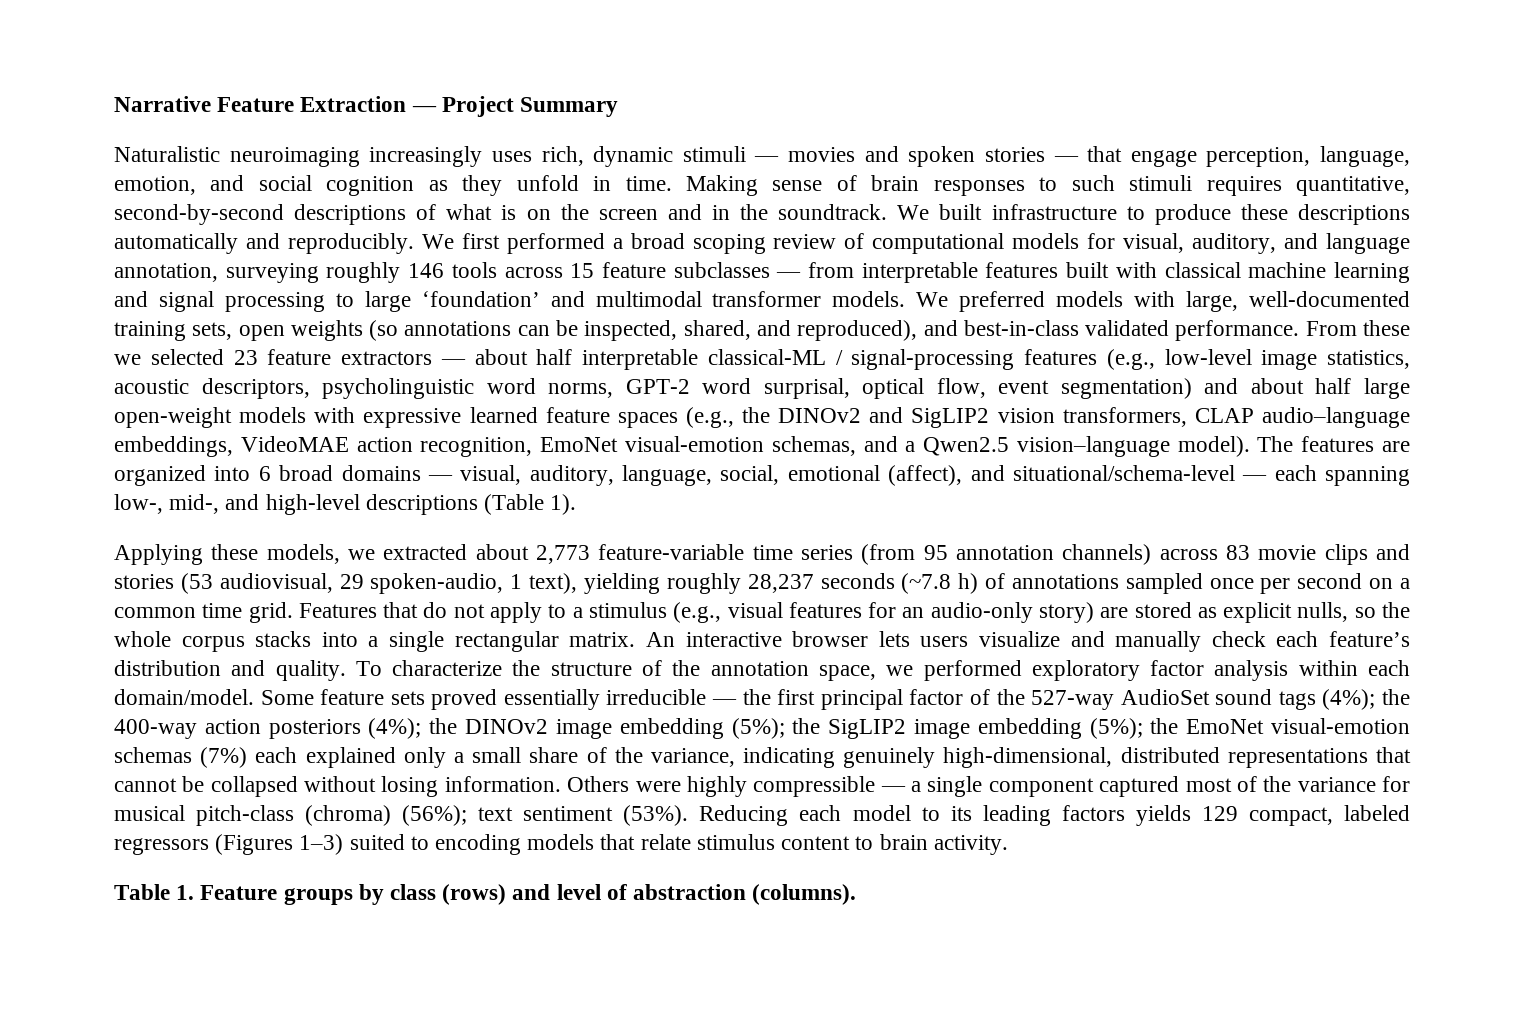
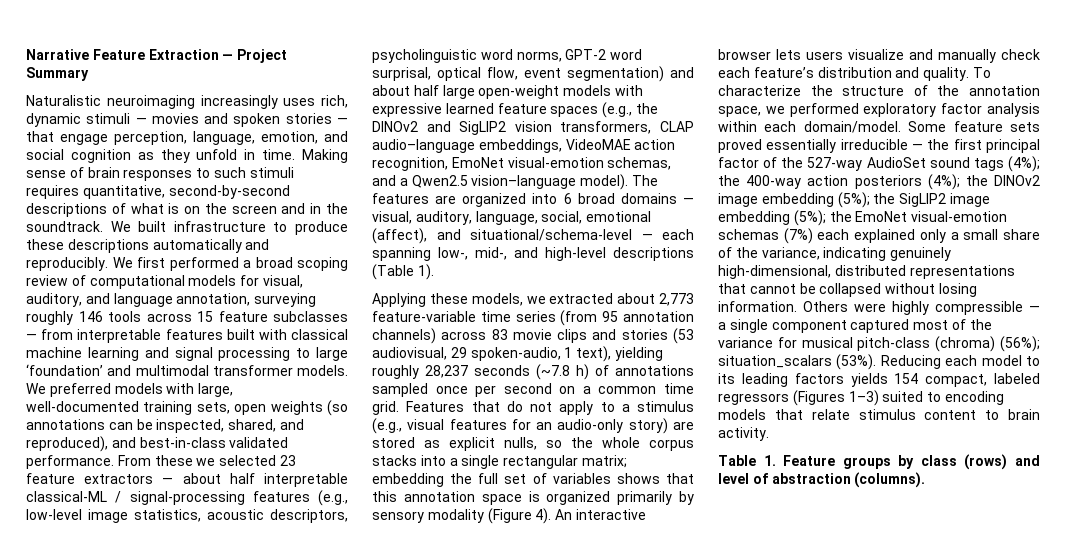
- Features that do not apply to a stimulus (e.g., visual features for an audio-only story) are stored as explicit nulls, so the whole corpus stacks into a single rectangular matrix.
+ Features that do not apply to a stimulus (e.g., visual features for an audio-only story) are stored as explicit nulls, so the whole corpus stacks into a single rectangular matrix; embedding the full set of variables shows that this annotation space is organized primarily by sensory modality (Figure 4).
- Others were highly compressible — a single component captured most of the variance for musical pitch-class (chroma) (56%); text sentiment (53%).
+ Others were highly compressible — a single component captured most of the variance for musical pitch-class (chroma) (56%); situation_scalars (53%).
- Reducing each model to its leading factors yields 129 compact, labeled regressors (Figures 1–3) suited to encoding models that relate stimulus content to brain activity.
+ Reducing each model to its leading factors yields 154 compact, labeled regressors (Figures 1–3) suited to encoding models that relate stimulus content to brain activity.

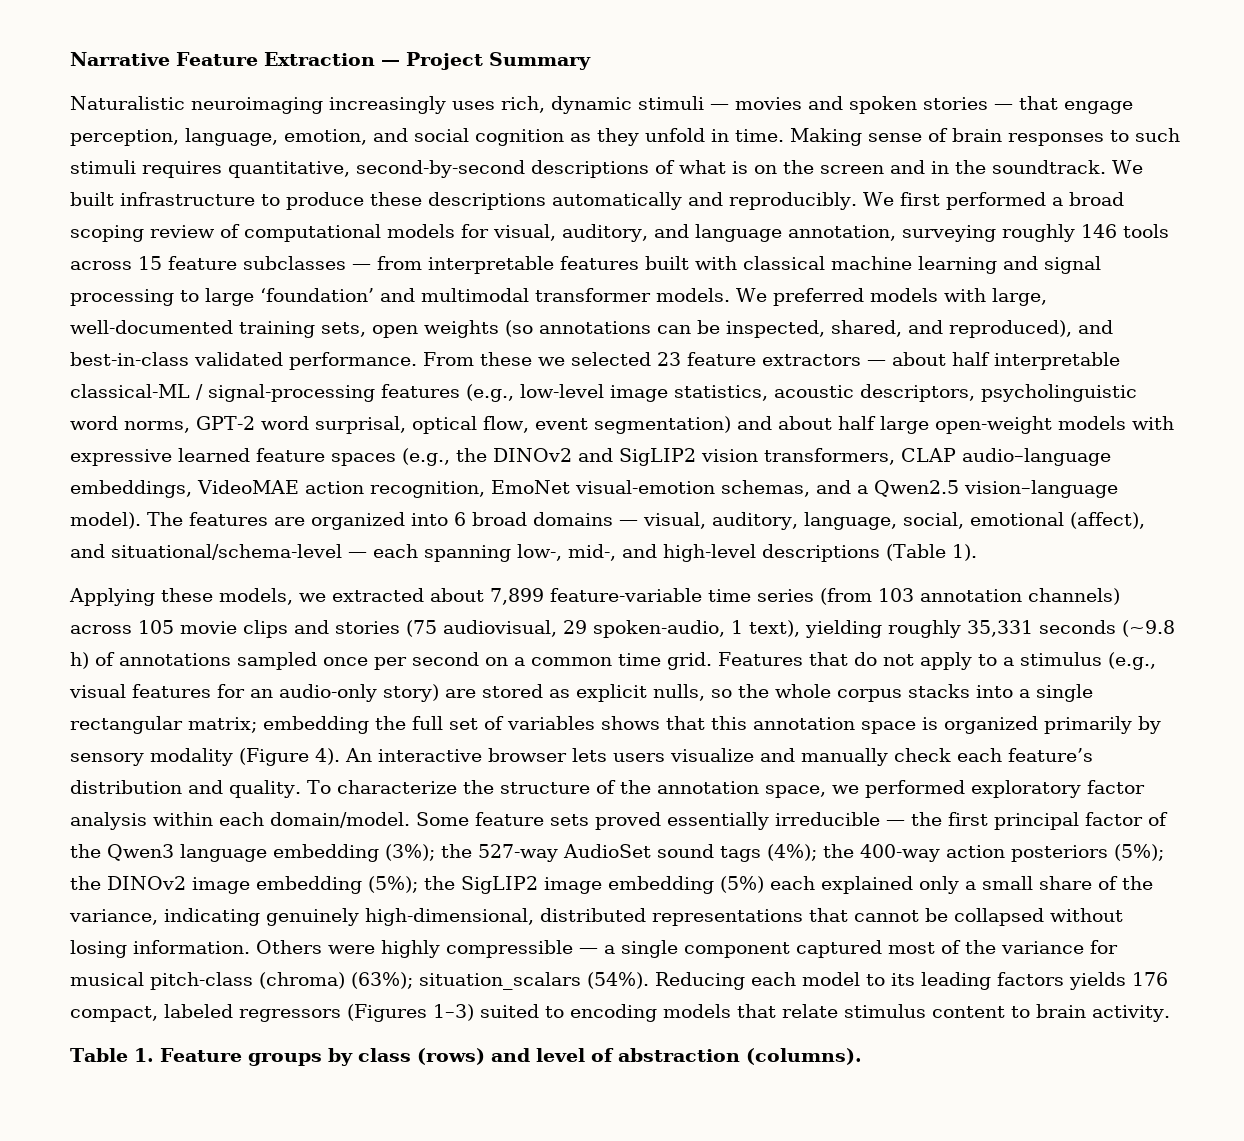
- Applying these models, we extracted about 2,773 feature-variable time series (from 95 annotation channels) across 83 movie clips and stories (53 audiovisual, 29 spoken-audio, 1 text), yielding roughly 28,237 seconds (~7.8 h) of annotations sampled once per second on a common time grid.
+ Applying these models, we extracted about 7,899 feature-variable time series (from 103 annotation channels) across 105 movie clips and stories (75 audiovisual, 29 spoken-audio, 1 text), yielding roughly 35,331 seconds (~9.8 h) of annotations sampled once per second on a common time grid.
- Some feature sets proved essentially irreducible — the first principal factor of the 527-way AudioSet sound tags (4%); the 400-way action posteriors (4%); the DINOv2 image embedding (5%); the SigLIP2 image embedding (5%); the EmoNet visual-emotion schemas (7%) each explained only a small share of the variance, indicating genuinely high-dimensional, distributed representations that cannot be collapsed without losing information.
+ Some feature sets proved essentially irreducible — the first principal factor of the Qwen3 language embedding (3%); the 527-way AudioSet sound tags (4%); the 400-way action posteriors (5%); the DINOv2 image embedding (5%); the SigLIP2 image embedding (5%) each explained only a small share of the variance, indicating genuinely high-dimensional, distributed representations that cannot be collapsed without losing information.
- Others were highly compressible — a single component captured most of the variance for musical pitch-class (chroma) (56%); situation_scalars (53%).
+ Others were highly compressible — a single component captured most of the variance for musical pitch-class (chroma) (63%); situation_scalars (54%).
- Reducing each model to its leading factors yields 154 compact, labeled regressors (Figures 1–3) suited to encoding models that relate stimulus content to brain activity.
+ Reducing each model to its leading factors yields 176 compact, labeled regressors (Figures 1–3) suited to encoding models that relate stimulus content to brain activity.

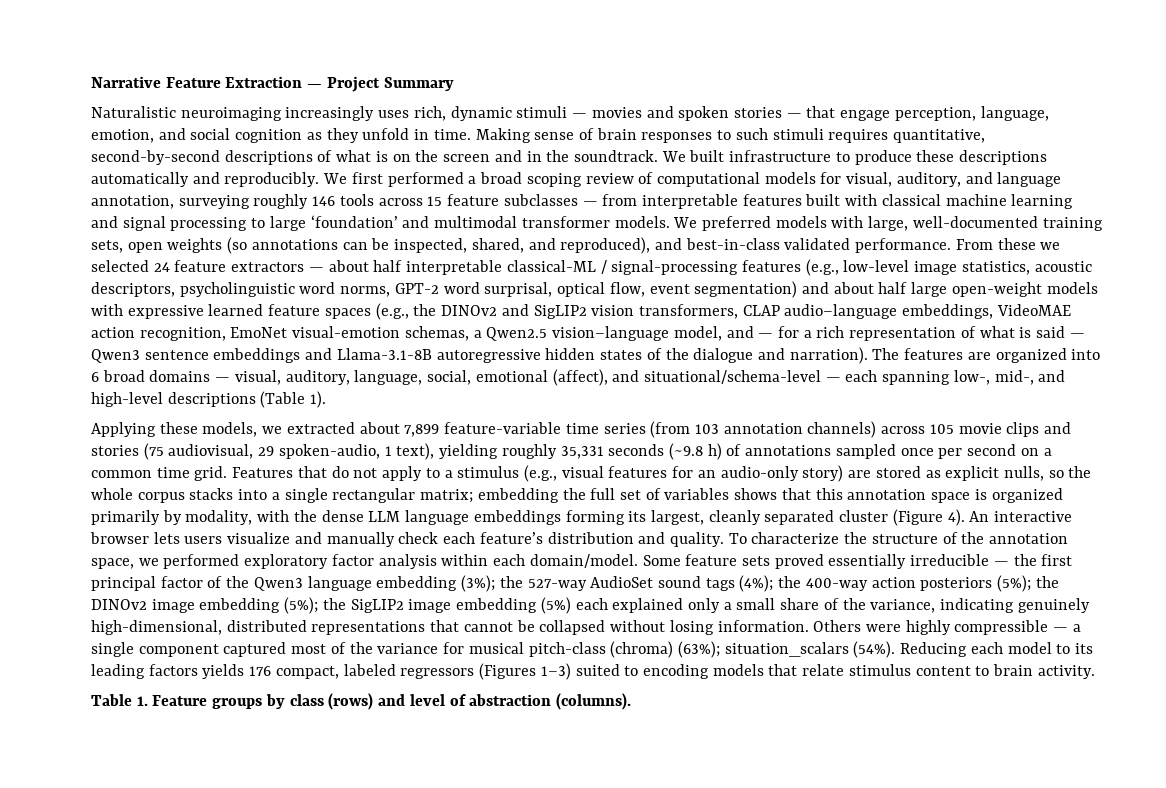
- From these we selected 23 feature extractors — about half interpretable classical-ML / signal-processing features (e.g., low-level image statistics, acoustic descriptors, psycholinguistic word norms, GPT-2 word surprisal, optical flow, event segmentation) and about half large open-weight models with expressive learned feature spaces (e.g., the DINOv2 and SigLIP2 vision transformers, CLAP audio–language embeddings, VideoMAE action recognition, EmoNet visual-emotion schemas, and a Qwen2.5 vision–language model).
+ From these we selected 24 feature extractors — about half interpretable classical-ML / signal-processing features (e.g., low-level image statistics, acoustic descriptors, psycholinguistic word norms, GPT-2 word surprisal, optical flow, event segmentation) and about half large open-weight models with expressive learned feature spaces (e.g., the DINOv2 and SigLIP2 vision transformers, CLAP audio–language embeddings, VideoMAE action recognition, EmoNet visual-emotion schemas, a Qwen2.5 vision–language model, and — for a rich representation of what is said — Qwen3 sentence embeddings and Llama-3.1-8B autoregressive hidden states of the dialogue and narration).
- Features that do not apply to a stimulus (e.g., visual features for an audio-only story) are stored as explicit nulls, so the whole corpus stacks into a single rectangular matrix; embedding the full set of variables shows that this annotation space is organized primarily by sensory modality (Figure 4).
+ Features that do not apply to a stimulus (e.g., visual features for an audio-only story) are stored as explicit nulls, so the whole corpus stacks into a single rectangular matrix; embedding the full set of variables shows that this annotation space is organized primarily by modality, with the dense LLM language embeddings forming its largest, cleanly separated cluster (Figure 4).

